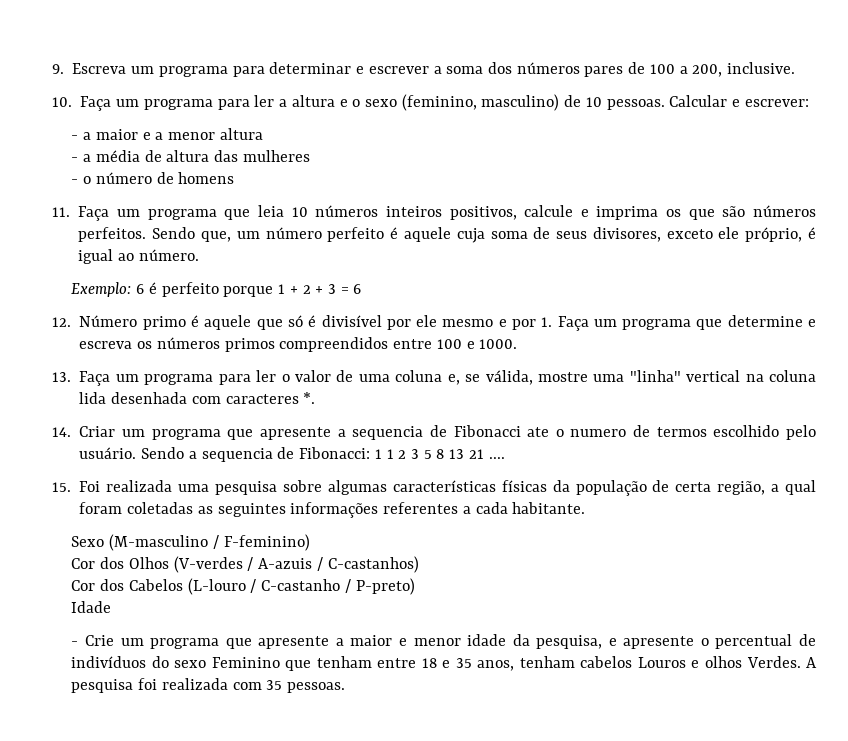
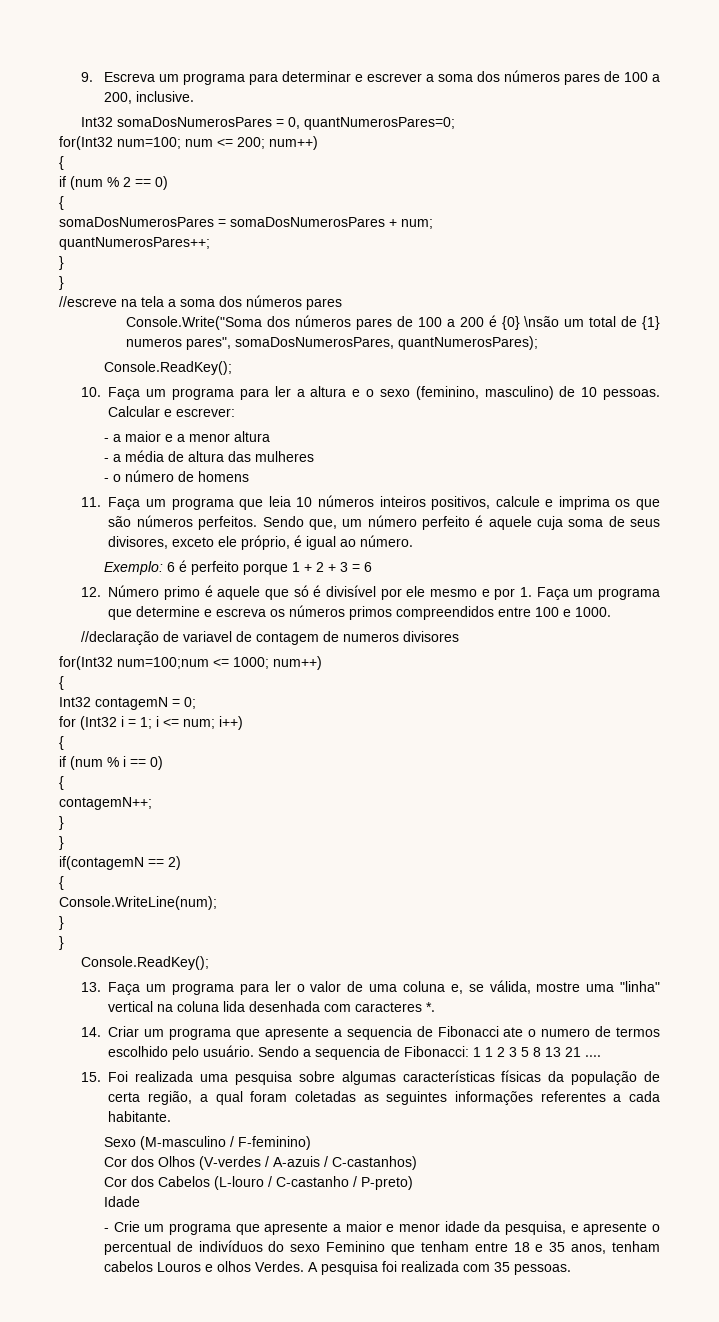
+ Int32 somaDosNumerosPares = 0, quantNumerosPares=0;
+ for(Int32 num=100; num <= 200; num++)
+ {
+ if (num % 2 == 0)
+ {
+ somaDosNumerosPares = somaDosNumerosPares + num;
+ quantNumerosPares++;
+ }
+ }
+ //escreve na tela a soma dos números pares
+ Console.Write("Soma dos números pares de 100 a 200 é {0} \nsão um total de {1} numeros pares", somaDosNumerosPares, quantNumerosPares);
+ Console.ReadKey();
+ //declaração de variavel de contagem de numeros divisores
+ for(Int32 num=100;num <= 1000; num++)
+ {
+ Int32 contagemN = 0;
+ for (Int32 i = 1; i <= num; i++)
+ {
+ if (num % i == 0)
+ {
+ contagemN++;
+ }
+ }
+ if(contagemN == 2)
+ {
+ Console.WriteLine(num);
+ }
+ }
+ Console.ReadKey();

